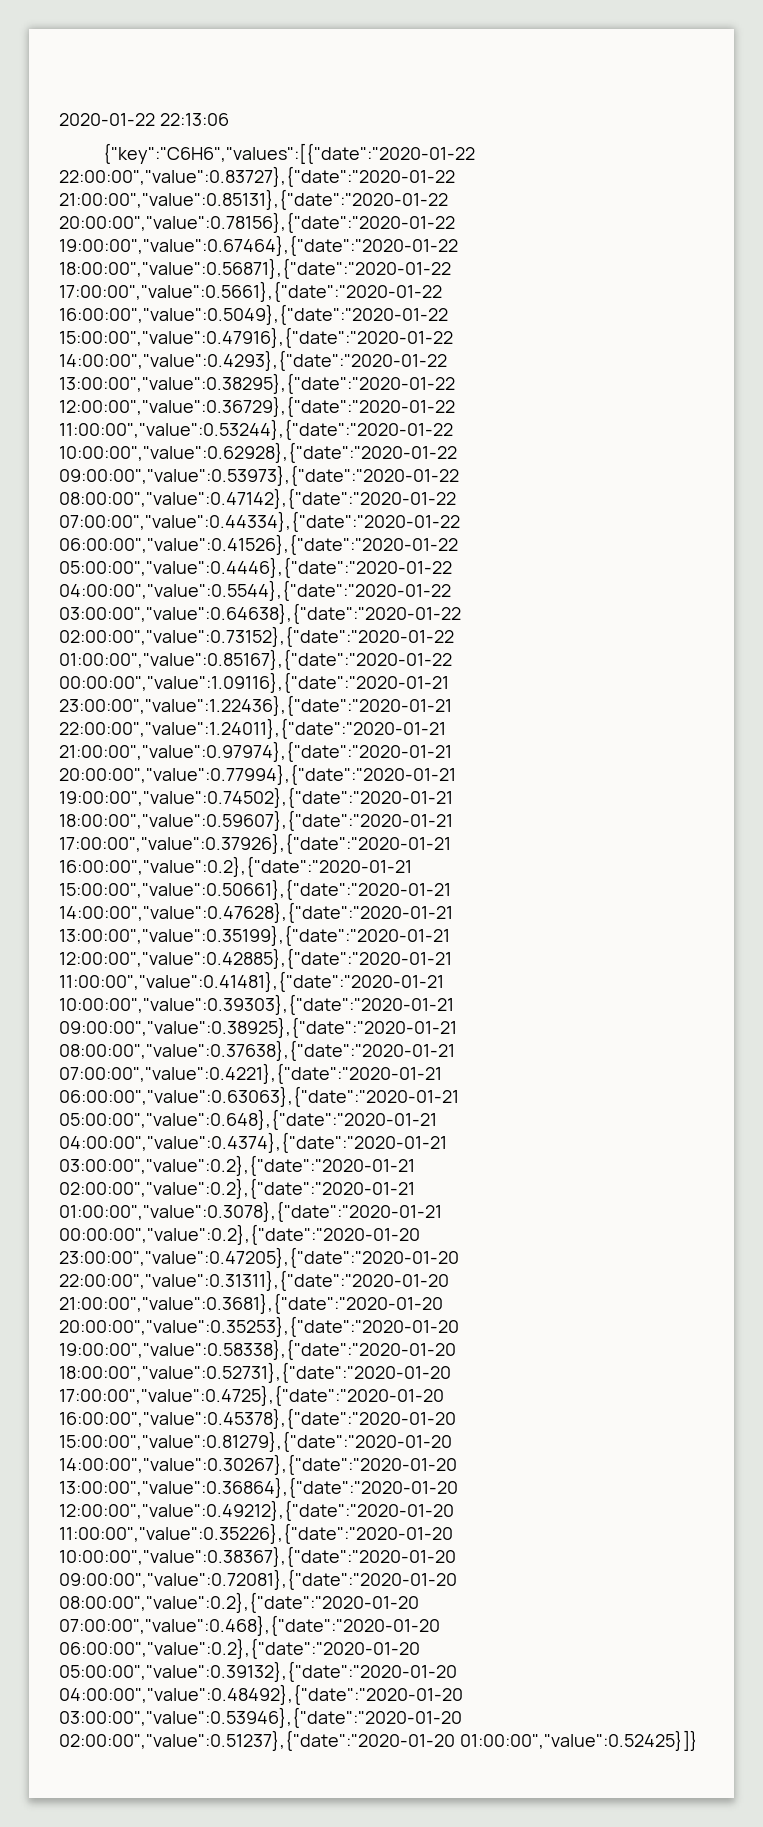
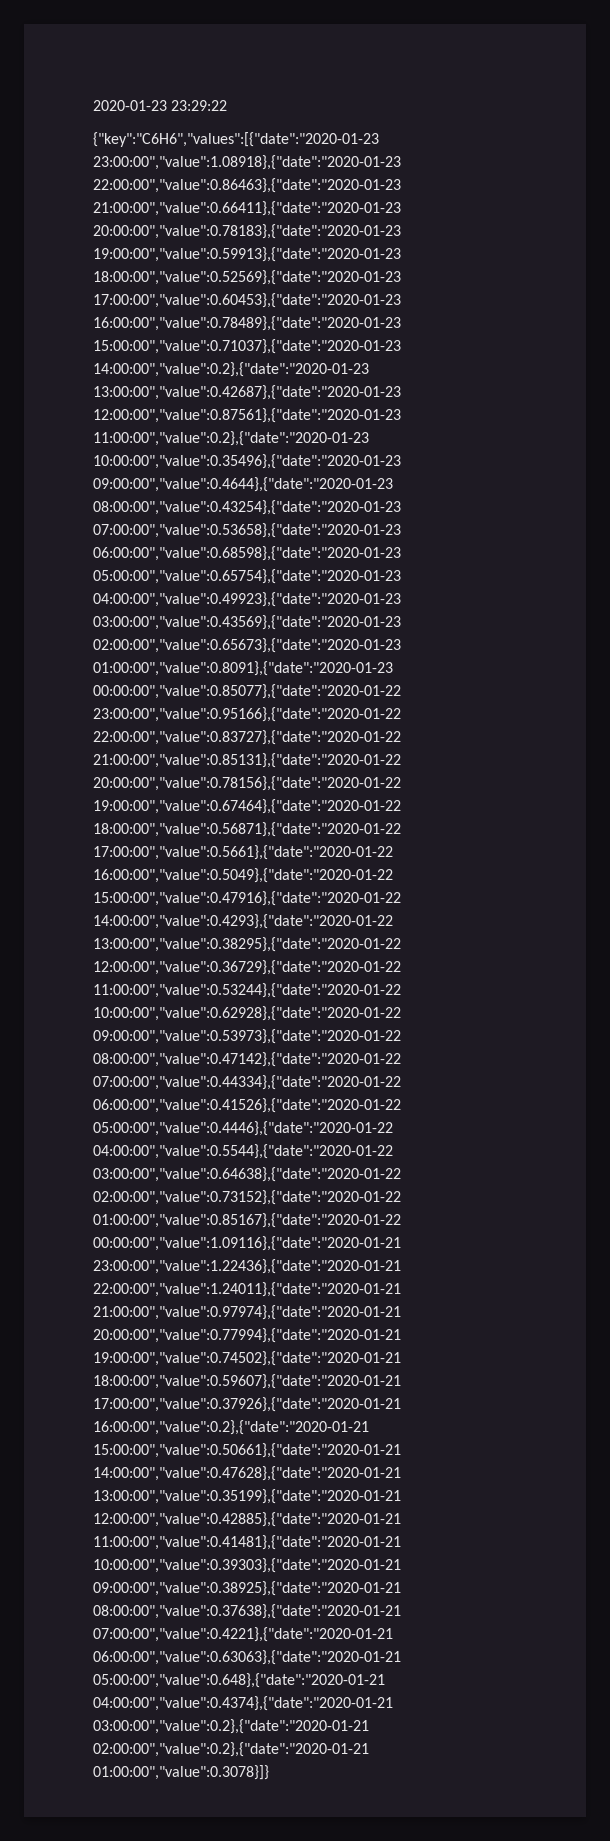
- 2020-01-22 22:13:06
- {"key":"C6H6","values":[{"date":"2020-01-22 22:00:00","value":0.83727},{"date":"2020-01-22 21:00:00","value":0.85131},{"date":"2020-01-22 20:00:00","value":0.78156},{"date":"2020-01-22 19:00:00","value":0.67464},{"date":"2020-01-22 18:00:00","value":0.56871},{"date":"2020-01-22 17:00:00","value":0.5661},{"date":"2020-01-22 16:00:00","value":0.5049},{"date":"2020-01-22 15:00:00","value":0.47916},{"date":"2020-01-22 14:00:00","value":0.4293},{"date":"2020-01-22 13:00:00","value":0.38295},{"date":"2020-01-22 12:00:00","value":0.36729},{"date":"2020-01-22 11:00:00","value":0.53244},{"date":"2020-01-22 10:00:00","value":0.62928},{"date":"2020-01-22 09:00:00","value":0.53973},{"date":"2020-01-22 08:00:00","value":0.47142},{"date":"2020-01-22 07:00:00","value":0.44334},{"date":"2020-01-22 06:00:00","value":0.41526},{"date":"2020-01-22 05:00:00","value":0.4446},{"date":"2020-01-22 04:00:00","value":0.5544},{"date":"2020-01-22 03:00:00","value":0.64638},{"date":"2020-01-22 02:00:00","value":0.73152},{"date":"2020-01-22 01:00:00","value":0.85167},{"date":"2020-01-22 00:00:00","value":1.09116},{"date":"2020-01-21 23:00:00","value":1.22436},{"date":"2020-01-21 22:00:00","value":1.24011},{"date":"2020-01-21 21:00:00","value":0.97974},{"date":"2020-01-21 20:00:00","value":0.77994},{"date":"2020-01-21 19:00:00","value":0.74502},{"date":"2020-01-21 18:00:00","value":0.59607},{"date":"2020-01-21 17:00:00","value":0.37926},{"date":"2020-01-21 16:00:00","value":0.2},{"date":"2020-01-21 15:00:00","value":0.50661},{"date":"2020-01-21 14:00:00","value":0.47628},{"date":"2020-01-21 13:00:00","value":0.35199},{"date":"2020-01-21 12:00:00","value":0.42885},{"date":"2020-01-21 11:00:00","value":0.41481},{"date":"2020-01-21 10:00:00","value":0.39303},{"date":"2020-01-21 09:00:00","value":0.38925},{"date":"2020-01-21 08:00:00","value":0.37638},{"date":"2020-01-21 07:00:00","value":0.4221},{"date":"2020-01-21 06:00:00","value":0.63063},{"date":"2020-01-21 05:00:00","value":0.648},{"date":"2020-01-21 04:00:00","value":0.4374},{"date":"2020-01-21 03:00:00","value":0.2},{"date":"2020-01-21 02:00:00","value":0.2},{"date":"2020-01-21 01:00:00","value":0.3078},{"date":"2020-01-21 00:00:00","value":0.2},{"date":"2020-01-20 23:00:00","value":0.47205},{"date":"2020-01-20 22:00:00","value":0.31311},{"date":"2020-01-20 21:00:00","value":0.3681},{"date":"2020-01-20 20:00:00","value":0.35253},{"date":"2020-01-20 19:00:00","value":0.58338},{"date":"2020-01-20 18:00:00","value":0.52731},{"date":"2020-01-20 17:00:00","value":0.4725},{"date":"2020-01-20 16:00:00","value":0.45378},{"date":"2020-01-20 15:00:00","value":0.81279},{"date":"2020-01-20 14:00:00","value":0.30267},{"date":"2020-01-20 13:00:00","value":0.36864},{"date":"2020-01-20 12:00:00","value":0.49212},{"date":"2020-01-20 11:00:00","value":0.35226},{"date":"2020-01-20 10:00:00","value":0.38367},{"date":"2020-01-20 09:00:00","value":0.72081},{"date":"2020-01-20 08:00:00","value":0.2},{"date":"2020-01-20 07:00:00","value":0.468},{"date":"2020-01-20 06:00:00","value":0.2},{"date":"2020-01-20 05:00:00","value":0.39132},{"date":"2020-01-20 04:00:00","value":0.48492},{"date":"2020-01-20 03:00:00","value":0.53946},{"date":"2020-01-20 02:00:00","value":0.51237},{"date":"2020-01-20 01:00:00","value":0.52425}]}
+ 2020-01-23 23:29:22
+ {"key":"C6H6","values":[{"date":"2020-01-23 23:00:00","value":1.08918},{"date":"2020-01-23 22:00:00","value":0.86463},{"date":"2020-01-23 21:00:00","value":0.66411},{"date":"2020-01-23 20:00:00","value":0.78183},{"date":"2020-01-23 19:00:00","value":0.59913},{"date":"2020-01-23 18:00:00","value":0.52569},{"date":"2020-01-23 17:00:00","value":0.60453},{"date":"2020-01-23 16:00:00","value":0.78489},{"date":"2020-01-23 15:00:00","value":0.71037},{"date":"2020-01-23 14:00:00","value":0.2},{"date":"2020-01-23 13:00:00","value":0.42687},{"date":"2020-01-23 12:00:00","value":0.87561},{"date":"2020-01-23 11:00:00","value":0.2},{"date":"2020-01-23 10:00:00","value":0.35496},{"date":"2020-01-23 09:00:00","value":0.4644},{"date":"2020-01-23 08:00:00","value":0.43254},{"date":"2020-01-23 07:00:00","value":0.53658},{"date":"2020-01-23 06:00:00","value":0.68598},{"date":"2020-01-23 05:00:00","value":0.65754},{"date":"2020-01-23 04:00:00","value":0.49923},{"date":"2020-01-23 03:00:00","value":0.43569},{"date":"2020-01-23 02:00:00","value":0.65673},{"date":"2020-01-23 01:00:00","value":0.8091},{"date":"2020-01-23 00:00:00","value":0.85077},{"date":"2020-01-22 23:00:00","value":0.95166},{"date":"2020-01-22 22:00:00","value":0.83727},{"date":"2020-01-22 21:00:00","value":0.85131},{"date":"2020-01-22 20:00:00","value":0.78156},{"date":"2020-01-22 19:00:00","value":0.67464},{"date":"2020-01-22 18:00:00","value":0.56871},{"date":"2020-01-22 17:00:00","value":0.5661},{"date":"2020-01-22 16:00:00","value":0.5049},{"date":"2020-01-22 15:00:00","value":0.47916},{"date":"2020-01-22 14:00:00","value":0.4293},{"date":"2020-01-22 13:00:00","value":0.38295},{"date":"2020-01-22 12:00:00","value":0.36729},{"date":"2020-01-22 11:00:00","value":0.53244},{"date":"2020-01-22 10:00:00","value":0.62928},{"date":"2020-01-22 09:00:00","value":0.53973},{"date":"2020-01-22 08:00:00","value":0.47142},{"date":"2020-01-22 07:00:00","value":0.44334},{"date":"2020-01-22 06:00:00","value":0.41526},{"date":"2020-01-22 05:00:00","value":0.4446},{"date":"2020-01-22 04:00:00","value":0.5544},{"date":"2020-01-22 03:00:00","value":0.64638},{"date":"2020-01-22 02:00:00","value":0.73152},{"date":"2020-01-22 01:00:00","value":0.85167},{"date":"2020-01-22 00:00:00","value":1.09116},{"date":"2020-01-21 23:00:00","value":1.22436},{"date":"2020-01-21 22:00:00","value":1.24011},{"date":"2020-01-21 21:00:00","value":0.97974},{"date":"2020-01-21 20:00:00","value":0.77994},{"date":"2020-01-21 19:00:00","value":0.74502},{"date":"2020-01-21 18:00:00","value":0.59607},{"date":"2020-01-21 17:00:00","value":0.37926},{"date":"2020-01-21 16:00:00","value":0.2},{"date":"2020-01-21 15:00:00","value":0.50661},{"date":"2020-01-21 14:00:00","value":0.47628},{"date":"2020-01-21 13:00:00","value":0.35199},{"date":"2020-01-21 12:00:00","value":0.42885},{"date":"2020-01-21 11:00:00","value":0.41481},{"date":"2020-01-21 10:00:00","value":0.39303},{"date":"2020-01-21 09:00:00","value":0.38925},{"date":"2020-01-21 08:00:00","value":0.37638},{"date":"2020-01-21 07:00:00","value":0.4221},{"date":"2020-01-21 06:00:00","value":0.63063},{"date":"2020-01-21 05:00:00","value":0.648},{"date":"2020-01-21 04:00:00","value":0.4374},{"date":"2020-01-21 03:00:00","value":0.2},{"date":"2020-01-21 02:00:00","value":0.2},{"date":"2020-01-21 01:00:00","value":0.3078}]}

